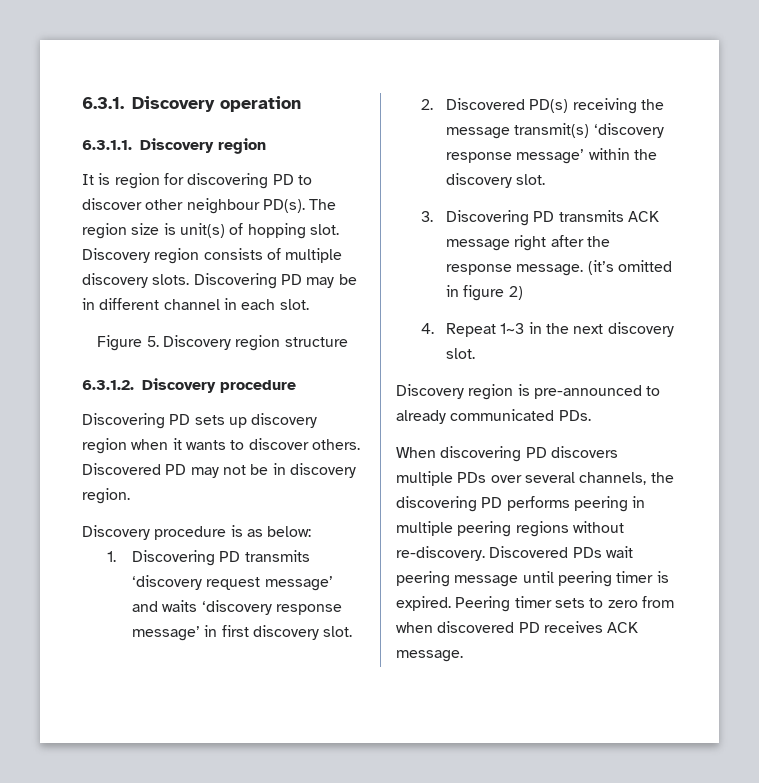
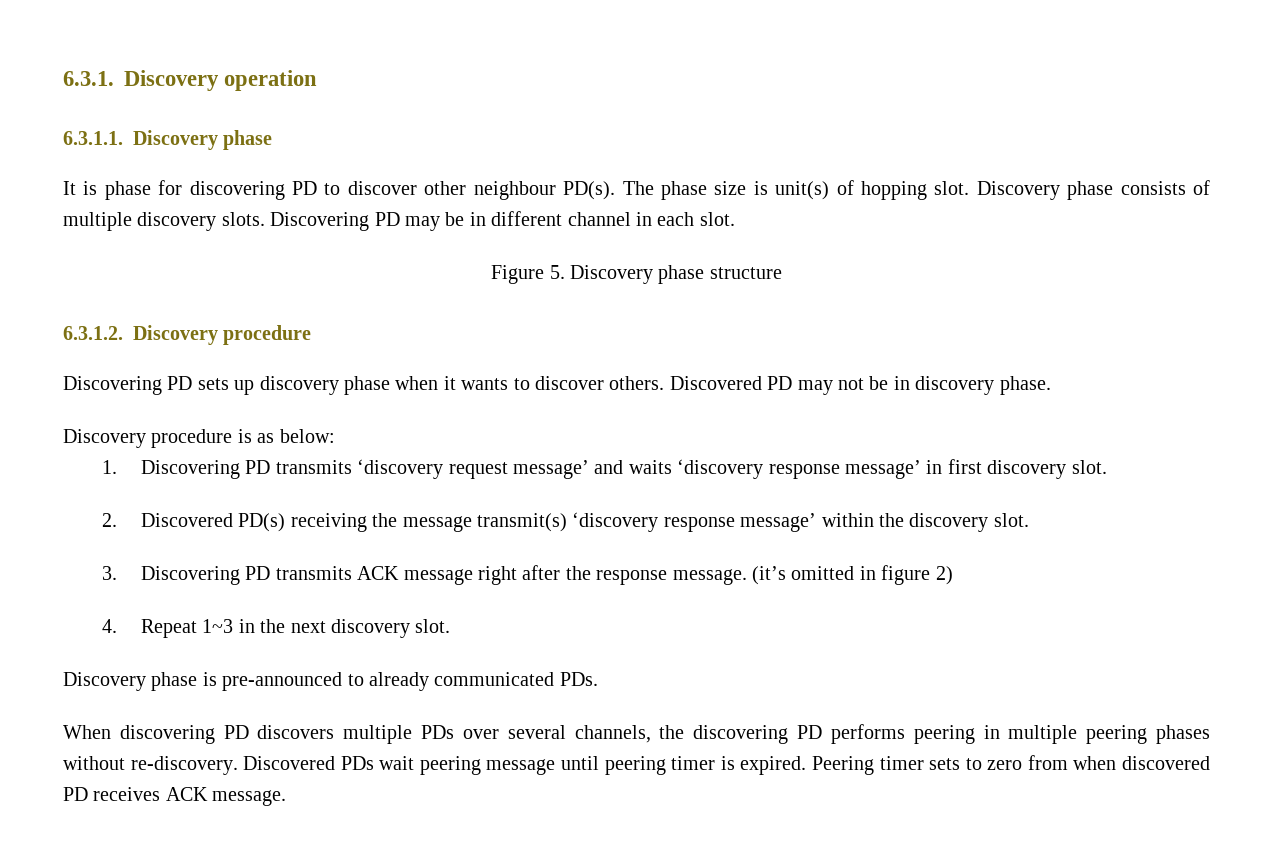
- 6.3.1.1. Discovery region
+ 6.3.1.1. Discovery phase
- It is region for discovering PD to discover other neighbour PD(s).
+ It is phase for discovering PD to discover other neighbour PD(s).
- The region size is unit(s) of hopping slot.
+ The phase size is unit(s) of hopping slot.
- Discovery region consists of multiple discovery slots.
+ Discovery phase consists of multiple discovery slots.
- Figure 5. Discovery region structure
+ Figure 5. Discovery phase structure
- Discovering PD sets up discovery region when it wants to discover others.
+ Discovering PD sets up discovery phase when it wants to discover others.
- Discovered PD may not be in discovery region.
+ Discovered PD may not be in discovery phase.
- Discovery region is pre-announced to already communicated PDs.
+ Discovery phase is pre-announced to already communicated PDs.
- When discovering PD discovers multiple PDs over several channels, the discovering PD performs peering in multiple peering regions without re-discovery.
+ When discovering PD discovers multiple PDs over several channels, the discovering PD performs peering in multiple peering phases without re-discovery.

